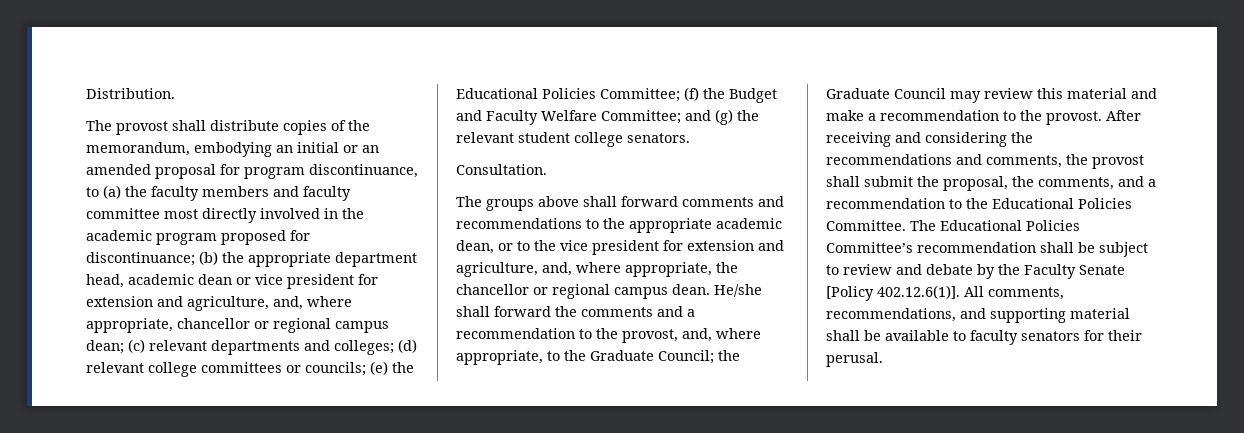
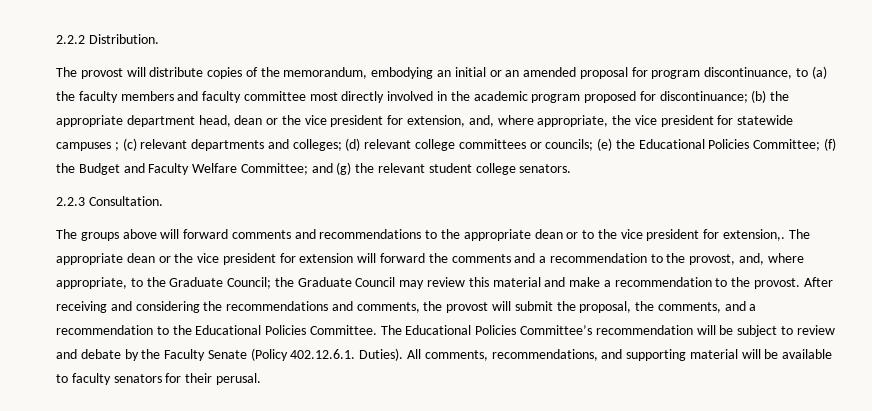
- Distribution.
+ 2.2.2 Distribution.
- The provost shall distribute copies of the memorandum, embodying an initial or an amended proposal for program discontinuance, to (a) the faculty members and faculty committee most directly involved in the academic program proposed for discontinuance;
+ The provost will distribute copies of the memorandum, embodying an initial or an amended proposal for program discontinuance, to (a) the faculty members and faculty committee most directly involved in the academic program proposed for discontinuance;
- (b) the appropriate department head, academic dean or vice president for extension and agriculture, and, where appropriate, chancellor or regional campus dean;
+ (b) the appropriate department head, dean or the vice president for extension, and, where appropriate, the vice president for statewide campuses ;
- Consultation.
+ 2.2.3 Consultation.
- The groups above shall forward comments and recommendations to the appropriate academic dean, or to the vice president for extension and agriculture, and, where appropriate, the chancellor or regional campus dean. He/she shall forward the comments and a recommendation to the provost, and, where appropriate, to the Graduate Council; the Graduate Council may review this material and make a recommendation to the provost.
+ The groups above will forward comments and recommendations to the appropriate dean or to the vice president for extension,. The appropriate dean or the vice president for extension will forward the comments and a recommendation to the provost, and, where appropriate, to the Graduate Council; the Graduate Council may review this material and make a recommendation to the provost.
- After receiving and considering the recommendations and comments, the provost shall submit the proposal, the comments, and a recommendation to the Educational Policies Committee.
+ After receiving and considering the recommendations and comments, the provost will submit the proposal, the comments, and a recommendation to the Educational Policies Committee.
- The Educational Policies Committee’s recommendation shall be subject to review and debate by the Faculty Senate [Policy 402.12.6(1)]. All comments, recommendations, and supporting material shall be available to faculty senators for their perusal.
+ The Educational Policies Committee’s recommendation will be subject to review and debate by the Faculty Senate (Policy 402.12.6.1. Duties). All comments, recommendations, and supporting material will be available to faculty senators for their perusal.

